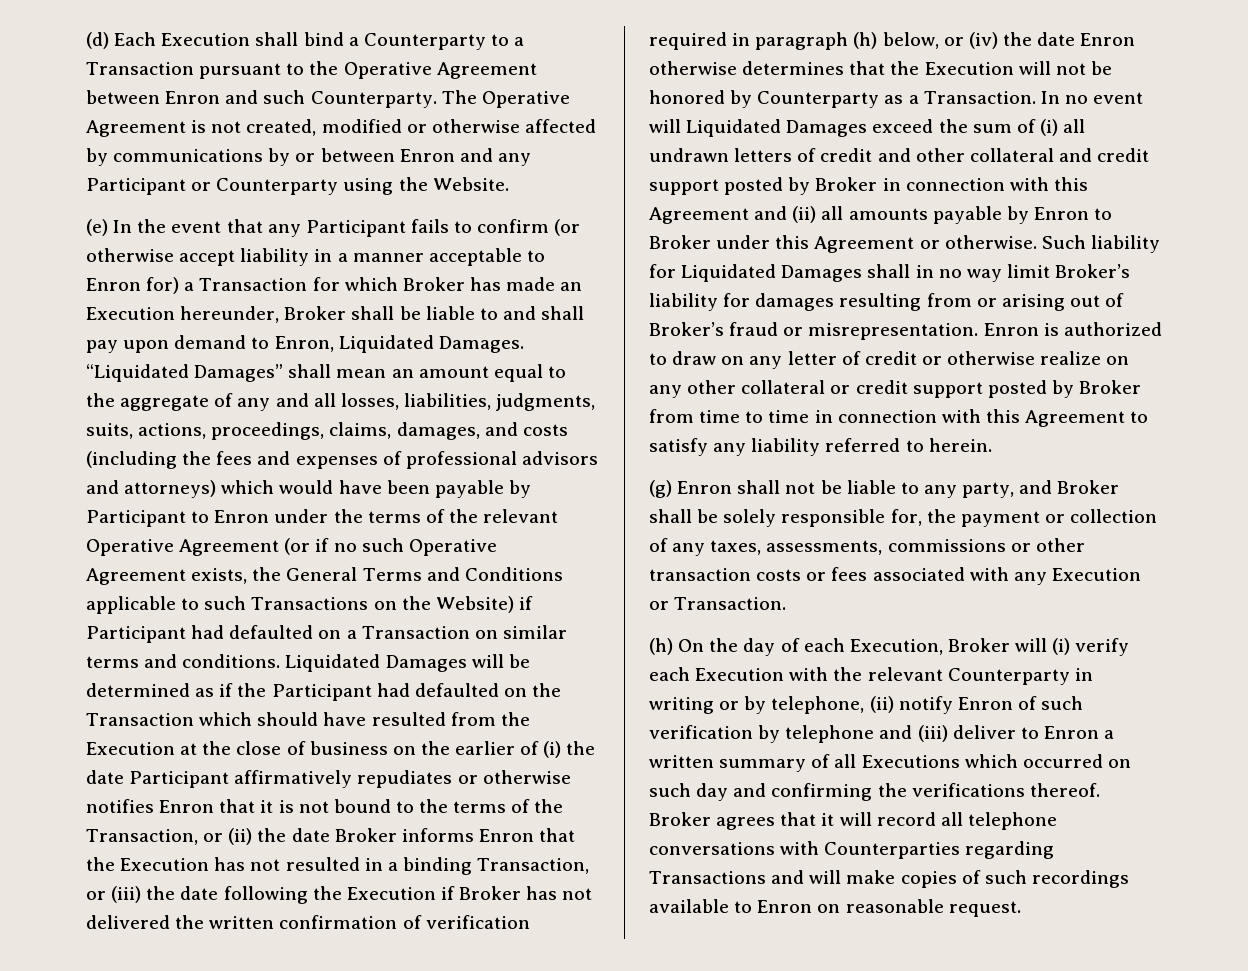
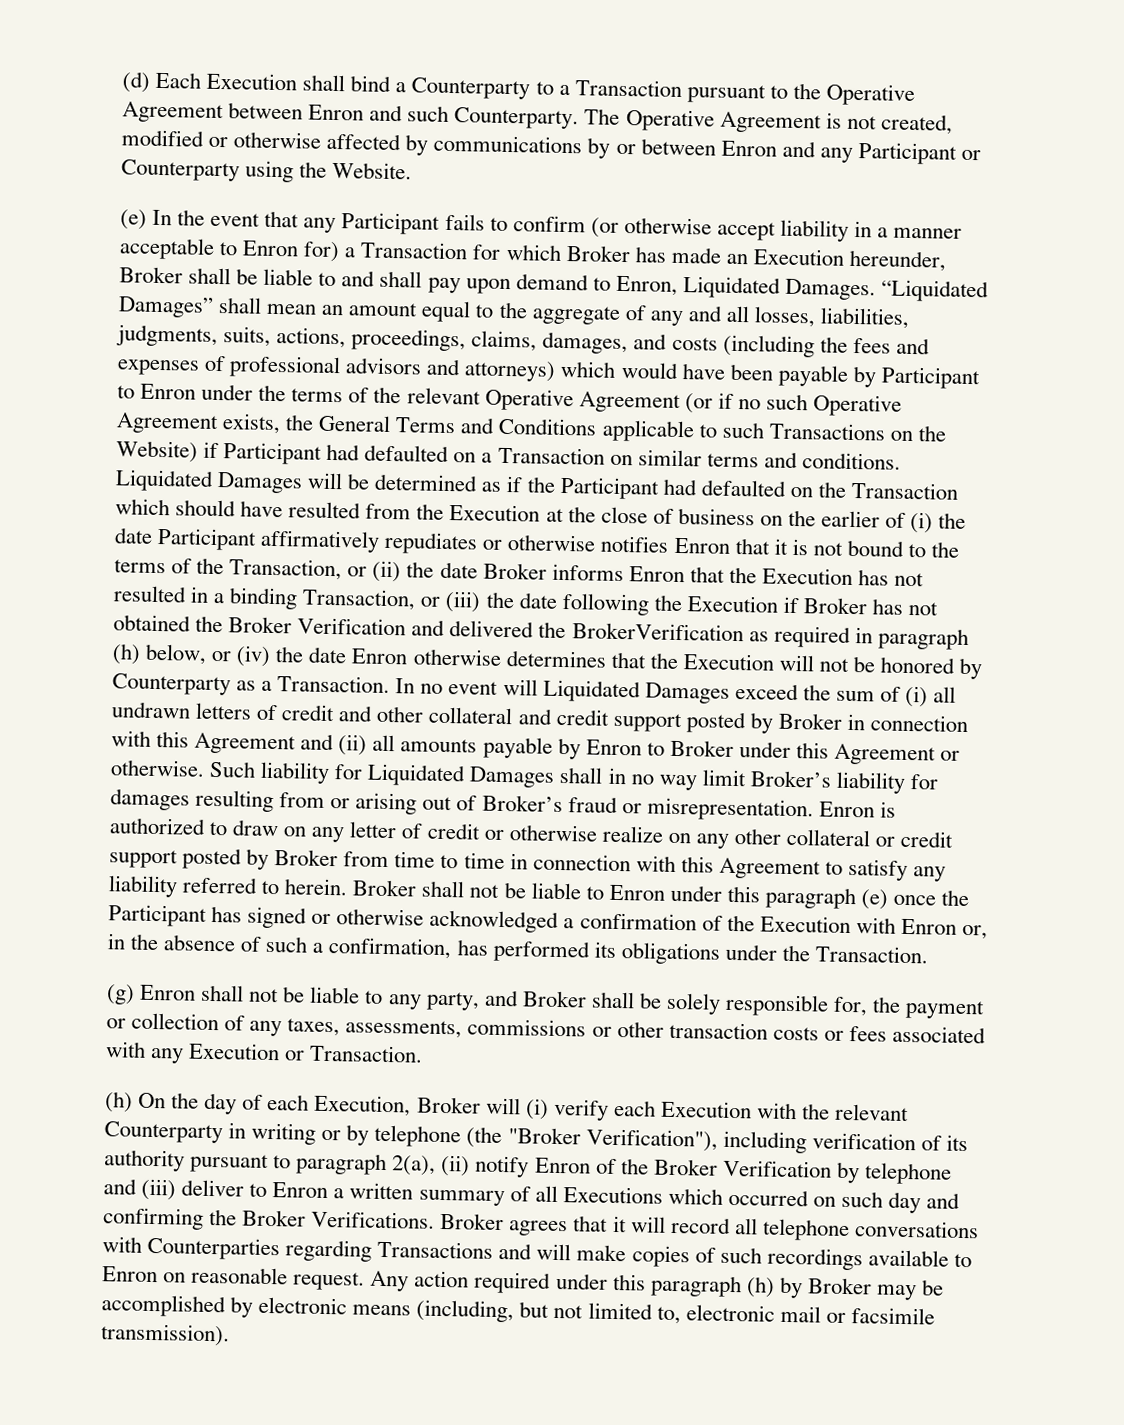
- Liquidated Damages will be determined as if the Participant had defaulted on the Transaction which should have resulted from the Execution at the close of business on the earlier of (i) the date Participant affirmatively repudiates or otherwise notifies Enron that it is not bound to the terms of the Transaction, or (ii) the date Broker informs Enron that the Execution has not resulted in a binding Transaction, or (iii) the date following the Execution if Broker has not delivered the written confirmation of verification required in paragraph (h) below, or (iv) the date Enron otherwise determines that the Execution will not be honored by Counterparty as a Transaction.
+ Liquidated Damages will be determined as if the Participant had defaulted on the Transaction which should have resulted from the Execution at the close of business on the earlier of (i) the date Participant affirmatively repudiates or otherwise notifies Enron that it is not bound to the terms of the Transaction, or (ii) the date Broker informs Enron that the Execution has not resulted in a binding Transaction, or (iii) the date following the Execution if Broker has not obtained the Broker Verification and delivered the BrokerVerification as required in paragraph (h) below, or (iv) the date Enron otherwise determines that the Execution will not be honored by Counterparty as a Transaction.
+ Broker shall not be liable to Enron under this paragraph (e) once the Participant has signed or otherwise acknowledged a confirmation of the Execution with Enron or, in the absence of such a confirmation, has performed its obligations under the Transaction.
- (h) On the day of each Execution, Broker will (i) verify each Execution with the relevant Counterparty in writing or by telephone, (ii) notify Enron of such verification by telephone and (iii) deliver to Enron a written summary of all Executions which occurred on such day and confirming the verifications thereof.
+ (h) On the day of each Execution, Broker will (i) verify each Execution with the relevant Counterparty in writing or by telephone (the "Broker Verification"), including verification of its authority pursuant to paragraph 2(a), (ii) notify Enron of the Broker Verification by telephone and (iii) deliver to Enron a written summary of all Executions which occurred on such day and confirming the Broker Verifications.
+ Any action required under this paragraph (h) by Broker may be accomplished by electronic means (including, but not limited to, electronic mail or facsimile transmission).

